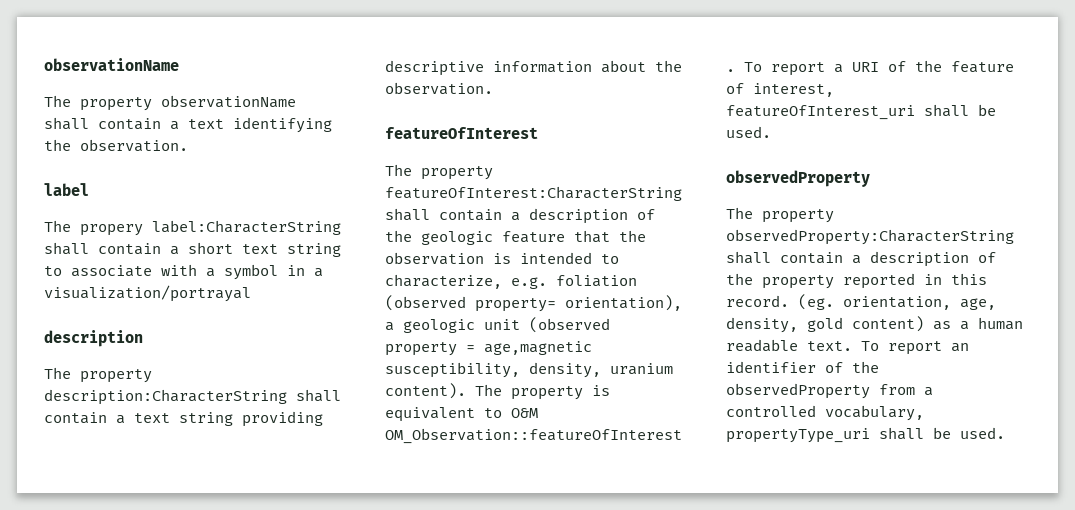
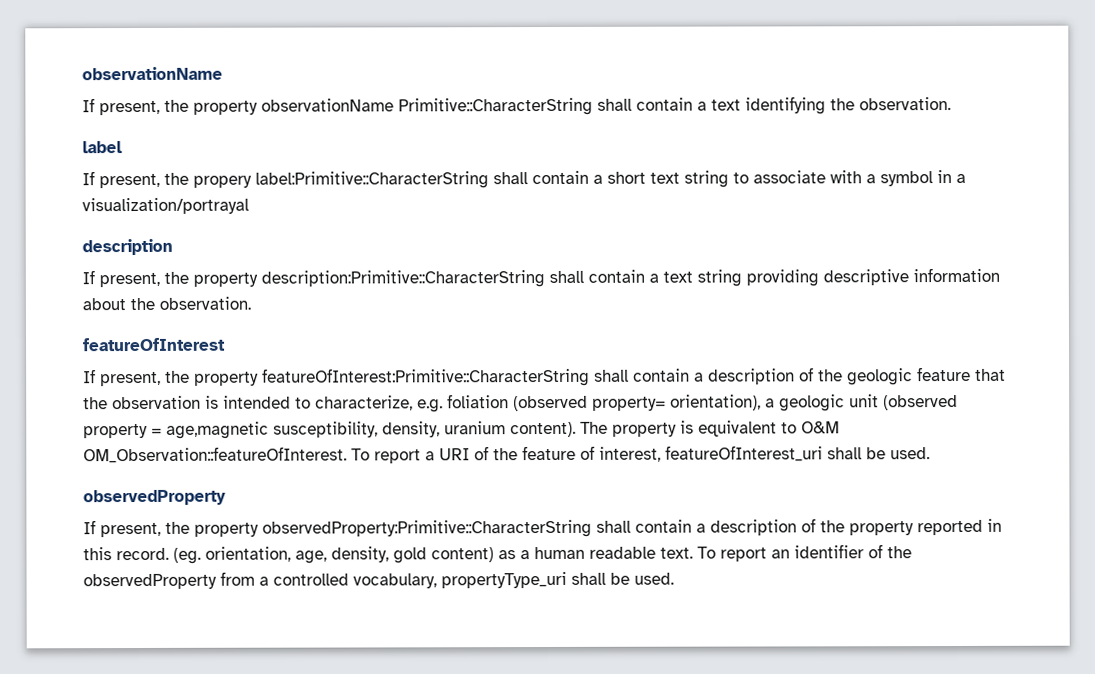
- The property observationName shall contain a text identifying the observation.
+ If present, the property observationName Primitive::CharacterString shall contain a text identifying the observation.
- The propery label:CharacterString shall contain a short text string to associate with a symbol in a visualization/portrayal
+ If present, the propery label:Primitive::CharacterString shall contain a short text string to associate with a symbol in a visualization/portrayal
- The property description:CharacterString shall contain a text string providing descriptive information about the observation.
+ If present, the property description:Primitive::CharacterString shall contain a text string providing descriptive information about the observation.
- The property featureOfInterest:CharacterString shall contain a description of the geologic feature that the observation is intended to characterize, e.g. foliation (observed property= orientation), a geologic unit (observed property = age,magnetic susceptibility, density, uranium content).
+ If present, the property featureOfInterest:Primitive::CharacterString shall contain a description of the geologic feature that the observation is intended to characterize, e.g. foliation (observed property= orientation), a geologic unit (observed property = age,magnetic susceptibility, density, uranium content).
- The property observedProperty:CharacterString shall contain a description of the property reported in this record.
+ If present, the property observedProperty:Primitive::CharacterString shall contain a description of the property reported in this record.

